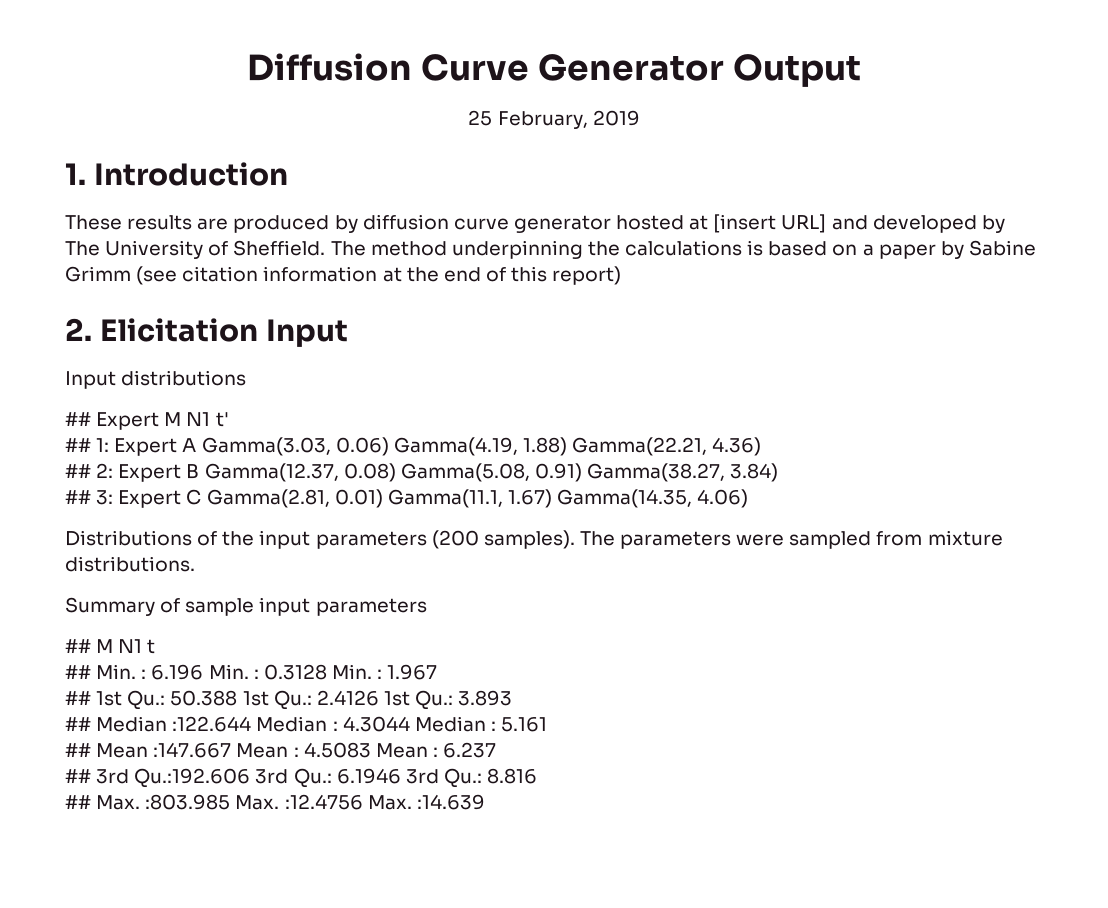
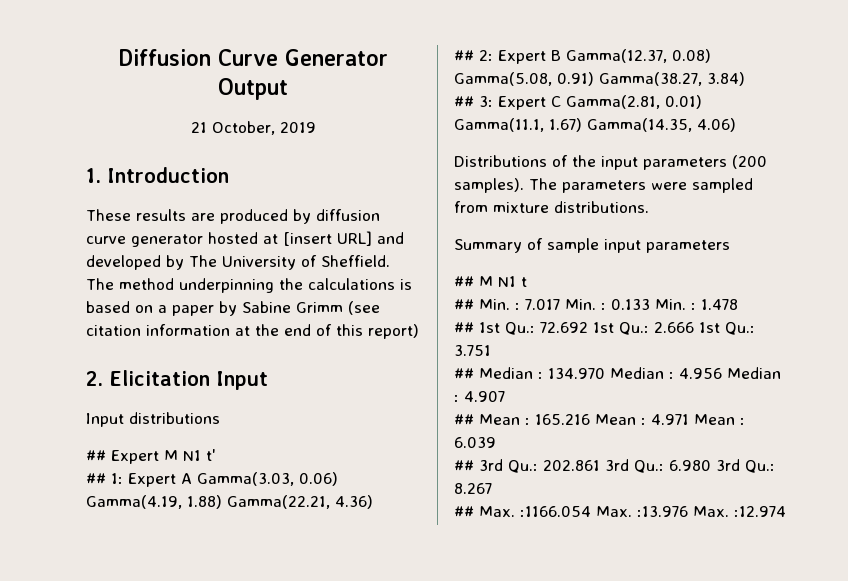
- 25 February, 2019
+ 21 October, 2019
- ## Min. : 6.196 Min. : 0.3128 Min. : 1.967
+ ## Min. : 7.017 Min. : 0.133 Min. : 1.478
- ## 1st Qu.: 50.388 1st Qu.: 2.4126 1st Qu.: 3.893
+ ## 1st Qu.: 72.692 1st Qu.: 2.666 1st Qu.: 3.751
- ## Median :122.644 Median : 4.3044 Median : 5.161
+ ## Median : 134.970 Median : 4.956 Median : 4.907
- ## Mean :147.667 Mean : 4.5083 Mean : 6.237
+ ## Mean : 165.216 Mean : 4.971 Mean : 6.039
- ## 3rd Qu.:192.606 3rd Qu.: 6.1946 3rd Qu.: 8.816
+ ## 3rd Qu.: 202.861 3rd Qu.: 6.980 3rd Qu.: 8.267
- ## Max. :803.985 Max. :12.4756 Max. :14.639
+ ## Max. :1166.054 Max. :13.976 Max. :12.974

